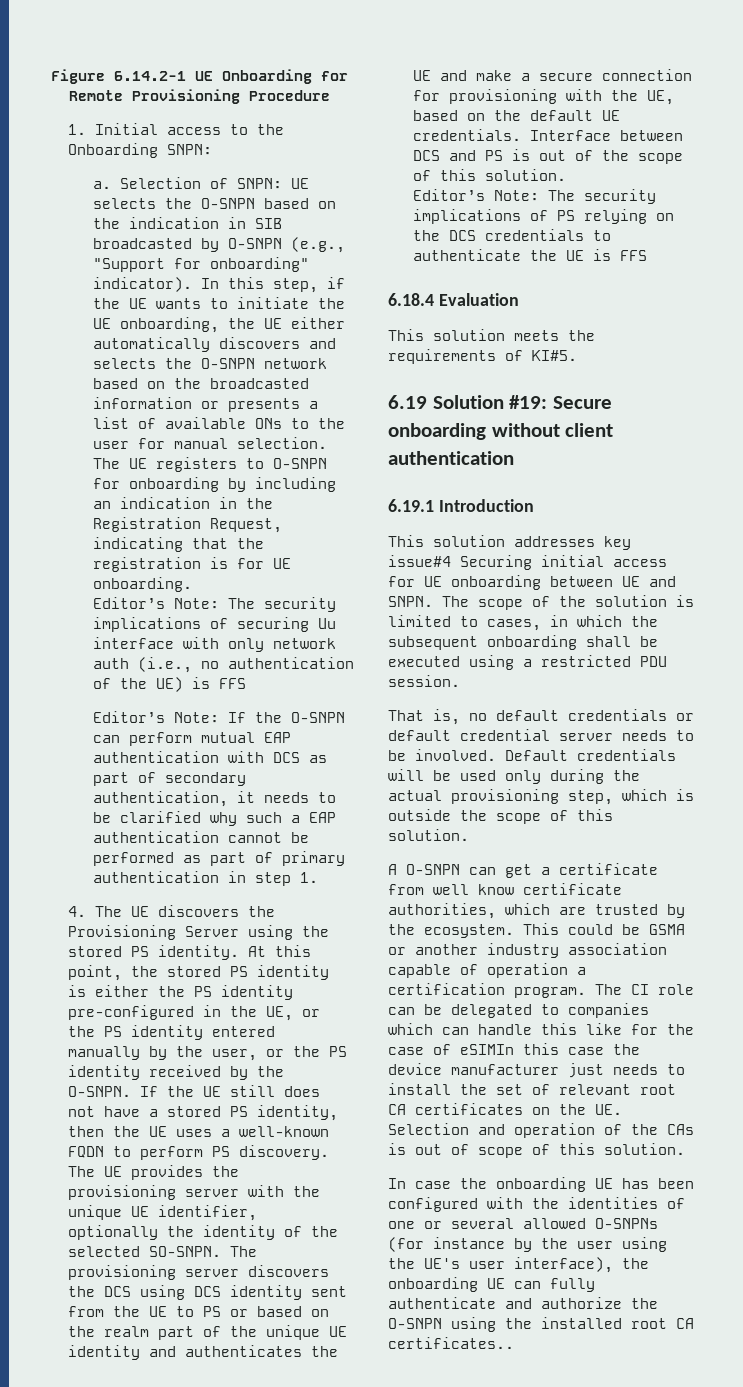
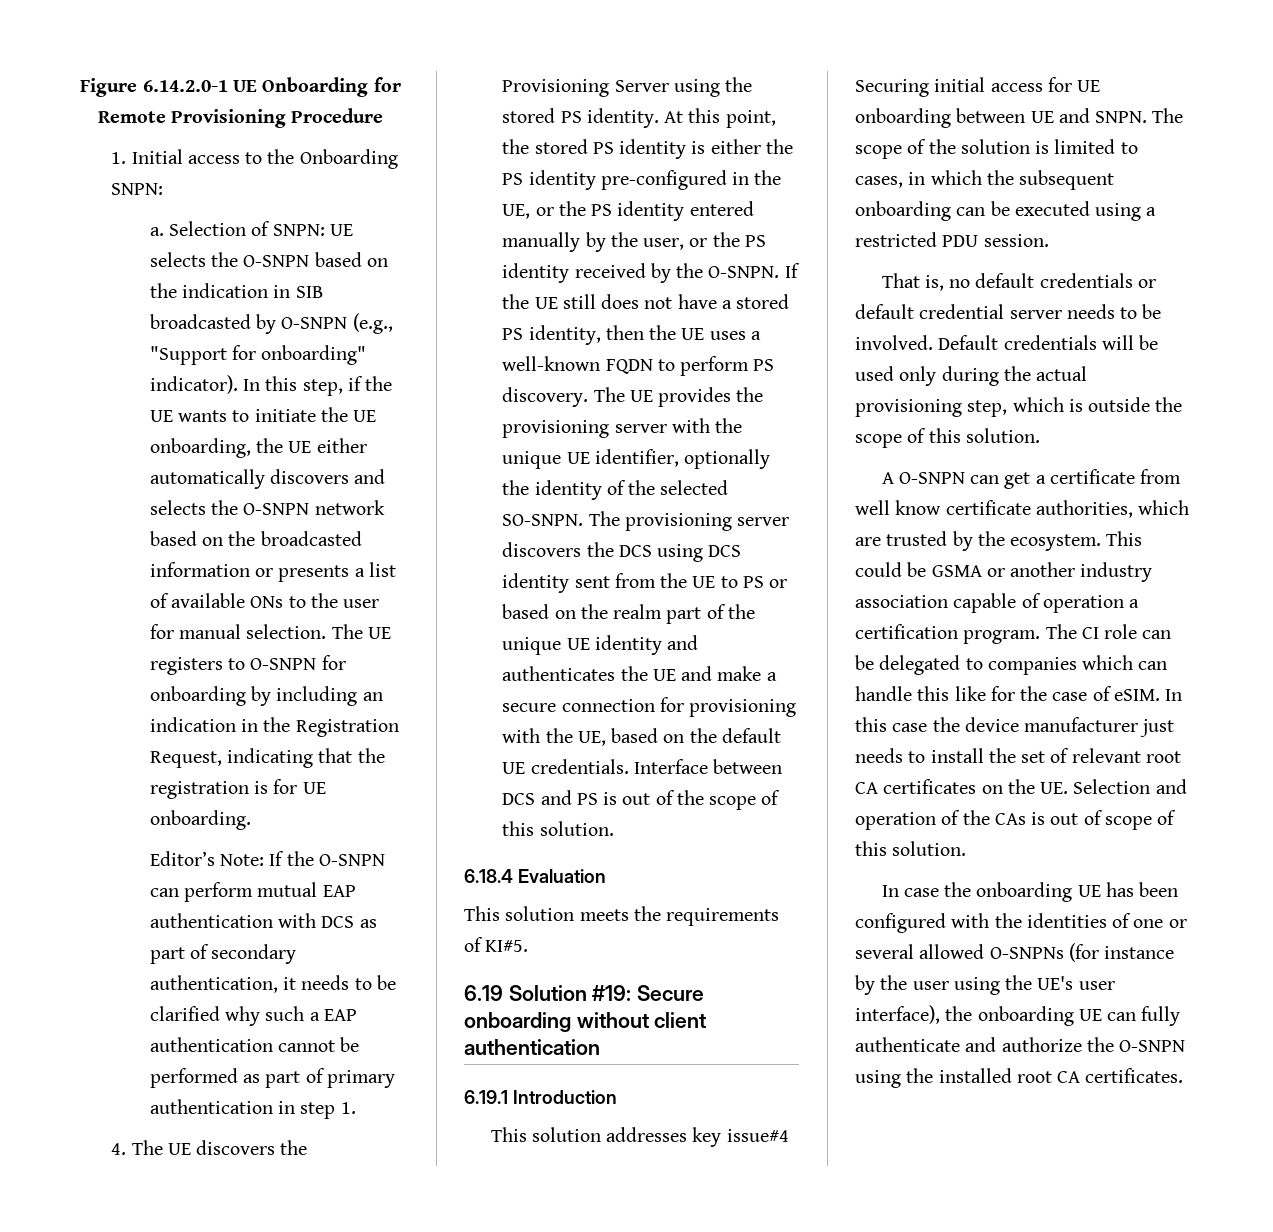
- Figure 6.14.2-1 UE Onboarding for Remote Provisioning Procedure
+ Figure 6.14.2.0-1 UE Onboarding for Remote Provisioning Procedure
- Editor’s Note: The security implications of securing Uu interface with only network auth (i.e., no authentication of the UE) is FFS
- Editor’s Note: The security implications of PS relying on the DCS credentials to authenticate the UE is FFS
- The scope of the solution is limited to cases, in which the subsequent onboarding shall be executed using a restricted PDU session.
+ The scope of the solution is limited to cases, in which the subsequent onboarding can be executed using a restricted PDU session.
- The CI role can be delegated to companies which can handle this like for the case of eSIMIn this case the device manufacturer just needs to install the set of relevant root CA certificates on the UE. Selection and operation of the CAs is out of scope of this solution.
+ The CI role can be delegated to companies which can handle this like for the case of eSIM. In this case the device manufacturer just needs to install the set of relevant root CA certificates on the UE. Selection and operation of the CAs is out of scope of this solution.
- In case the onboarding UE has been configured with the identities of one or several allowed O-SNPNs (for instance by the user using the UE's user interface), the onboarding UE can fully authenticate and authorize the O-SNPN using the installed root CA certificates..
+ In case the onboarding UE has been configured with the identities of one or several allowed O-SNPNs (for instance by the user using the UE's user interface), the onboarding UE can fully authenticate and authorize the O-SNPN using the installed root CA certificates.

